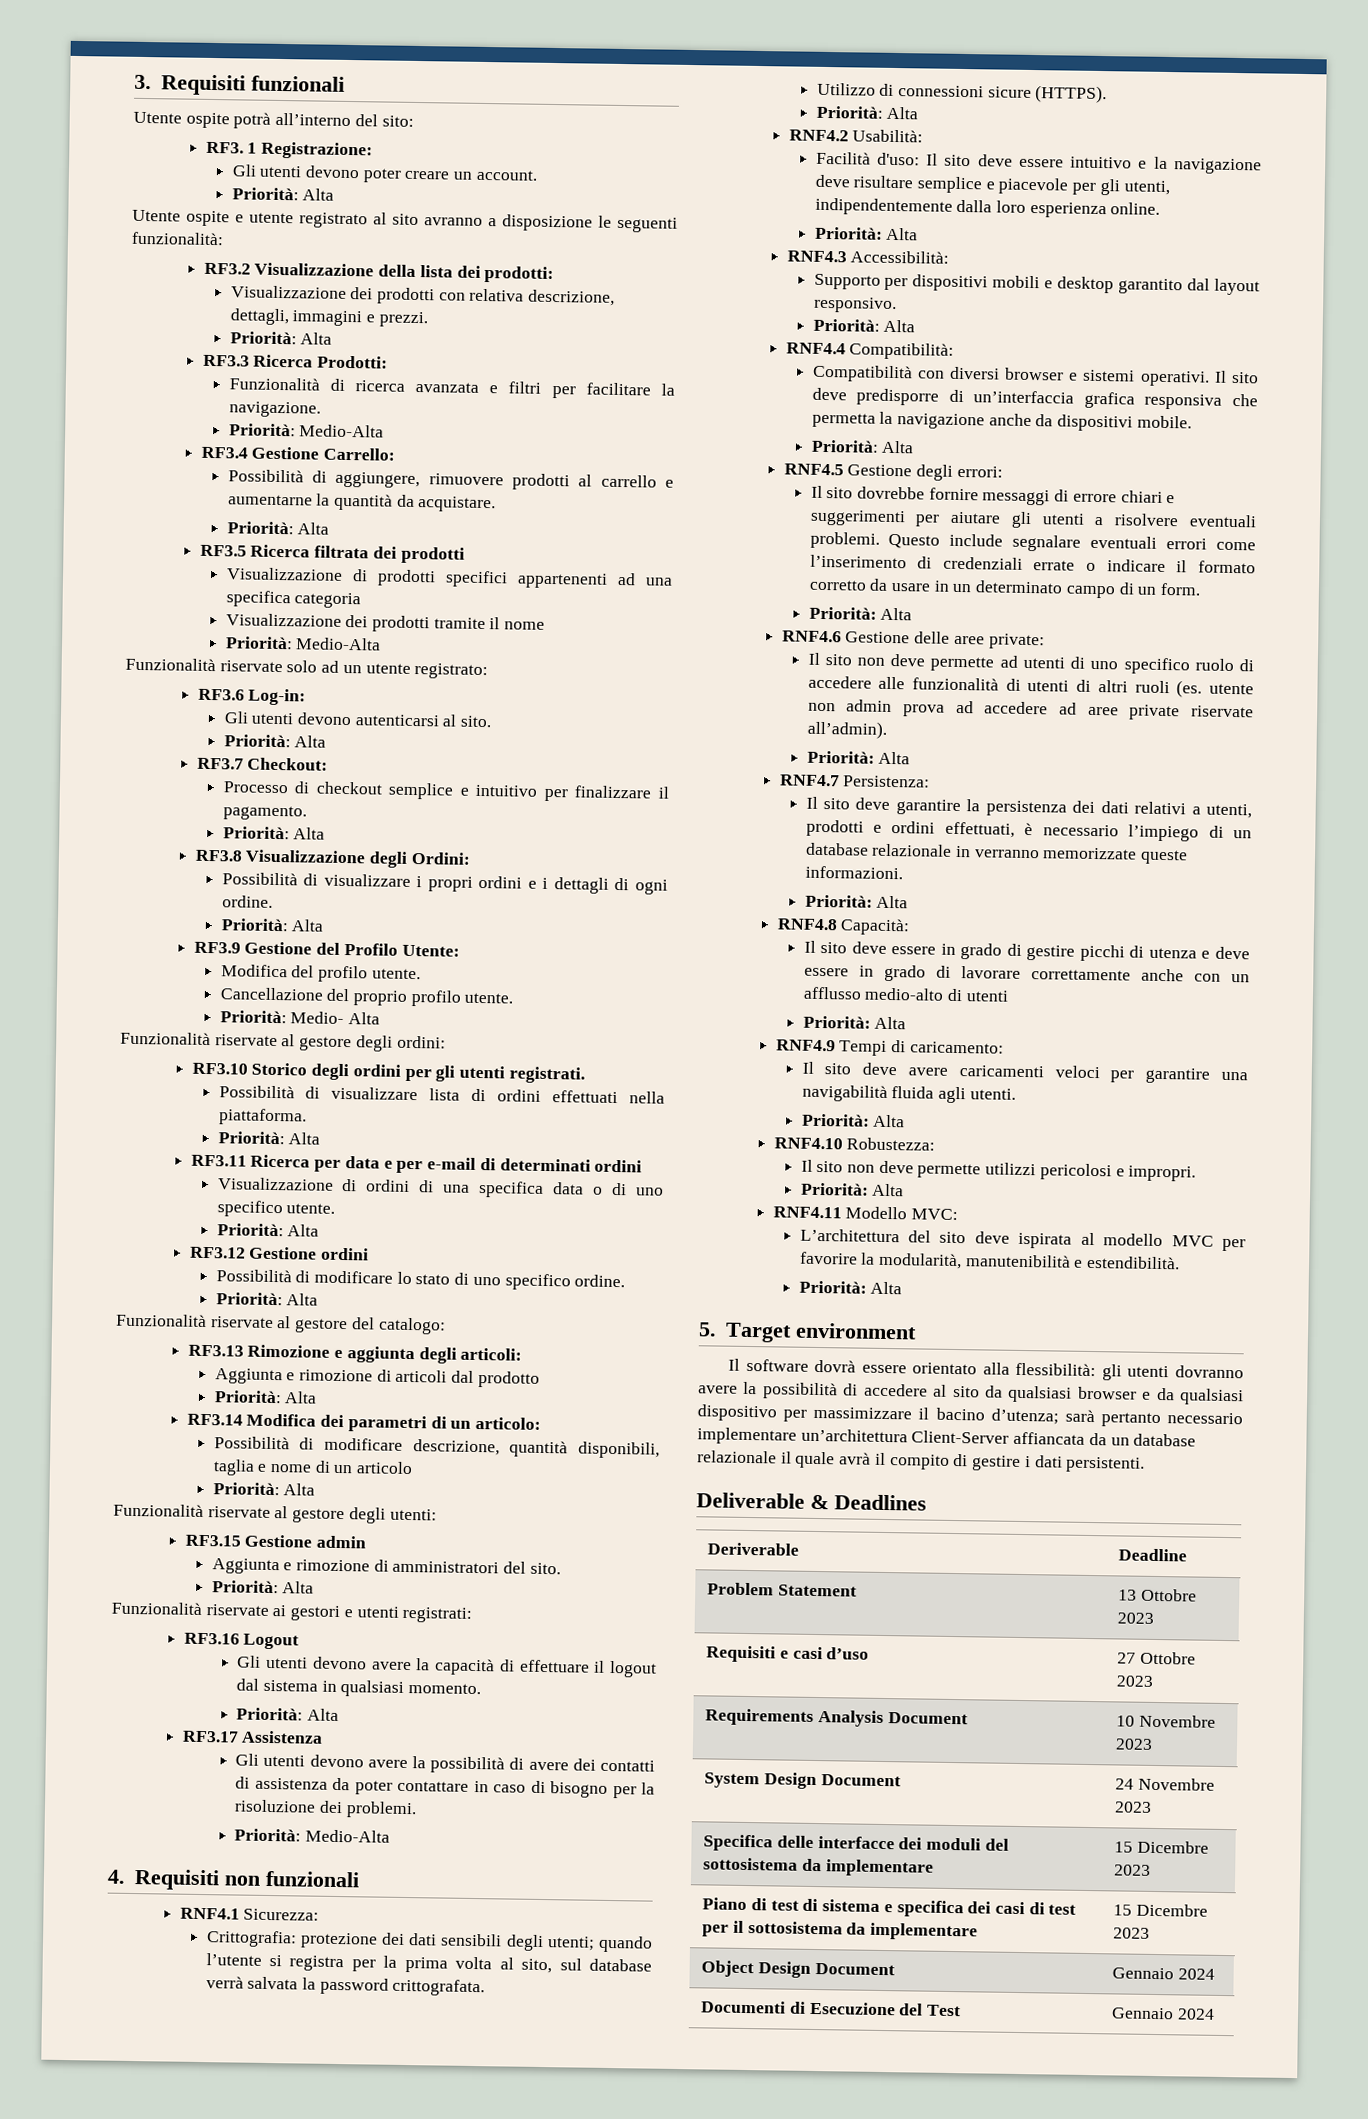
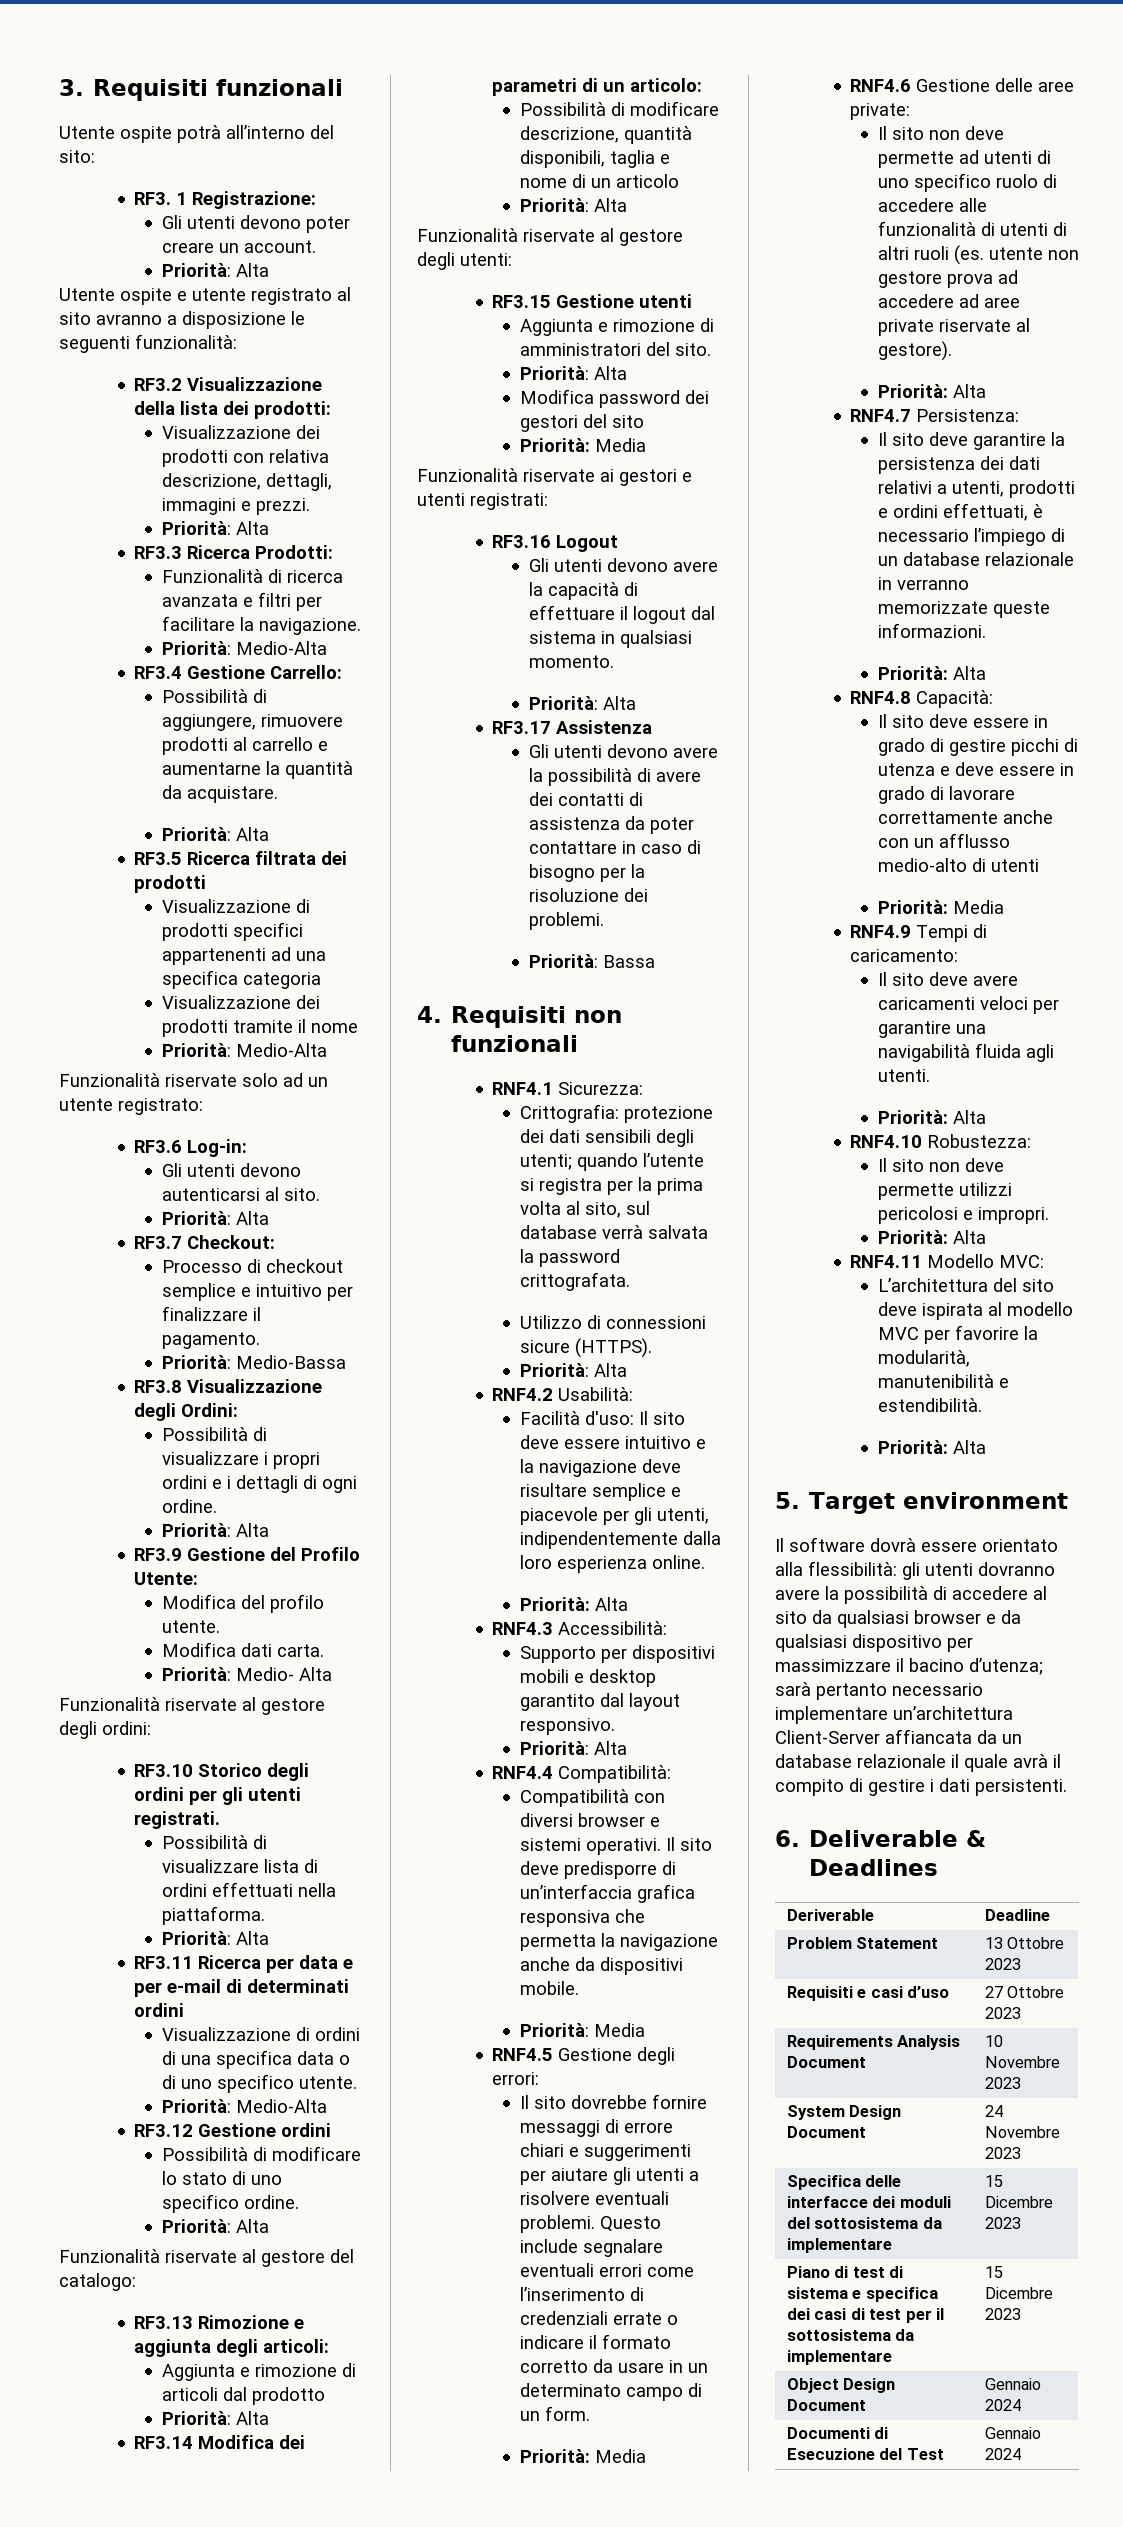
  Processo di checkout semplice e intuitivo per finalizzare il pagamento.
- Priorità: Alta
+ Priorità: Medio-Bassa
- Cancellazione del proprio profilo utente.
+ Modifica dati carta.
  Visualizzazione di ordini di una specifica data o di uno specifico utente.
- Priorità: Alta
+ Priorità: Medio-Alta
- RF3.15 Gestione admin
+ RF3.15 Gestione utenti
+ Modifica password dei gestori del sito
+ Priorità: Media
  Gli utenti devono avere la possibilità di avere dei contatti di assistenza da poter contattare in caso di bisogno per la risoluzione dei problemi.
- Priorità: Medio-Alta
+ Priorità: Bassa
  Il sito deve predisporre di un’interfaccia grafica responsiva che permetta la navigazione anche da dispositivi mobile.
- Priorità: Alta
+ Priorità: Media
  Questo include segnalare eventuali errori come l’inserimento di credenziali errate o indicare il formato corretto da usare in un determinato campo di un form.
- Priorità: Alta
+ Priorità: Media
- Il sito non deve permette ad utenti di uno specifico ruolo di accedere alle funzionalità di utenti di altri ruoli (es. utente non admin prova ad accedere ad aree private riservate all’admin).
+ Il sito non deve permette ad utenti di uno specifico ruolo di accedere alle funzionalità di utenti di altri ruoli (es. utente non gestore prova ad accedere ad aree private riservate al gestore).
  Il sito deve essere in grado di gestire picchi di utenza e deve essere in grado di lavorare correttamente anche con un afflusso medio-alto di utenti
- Priorità: Alta
+ Priorità: Media
- Deliverable & Deadlines
+ 6. Deliverable & Deadlines

